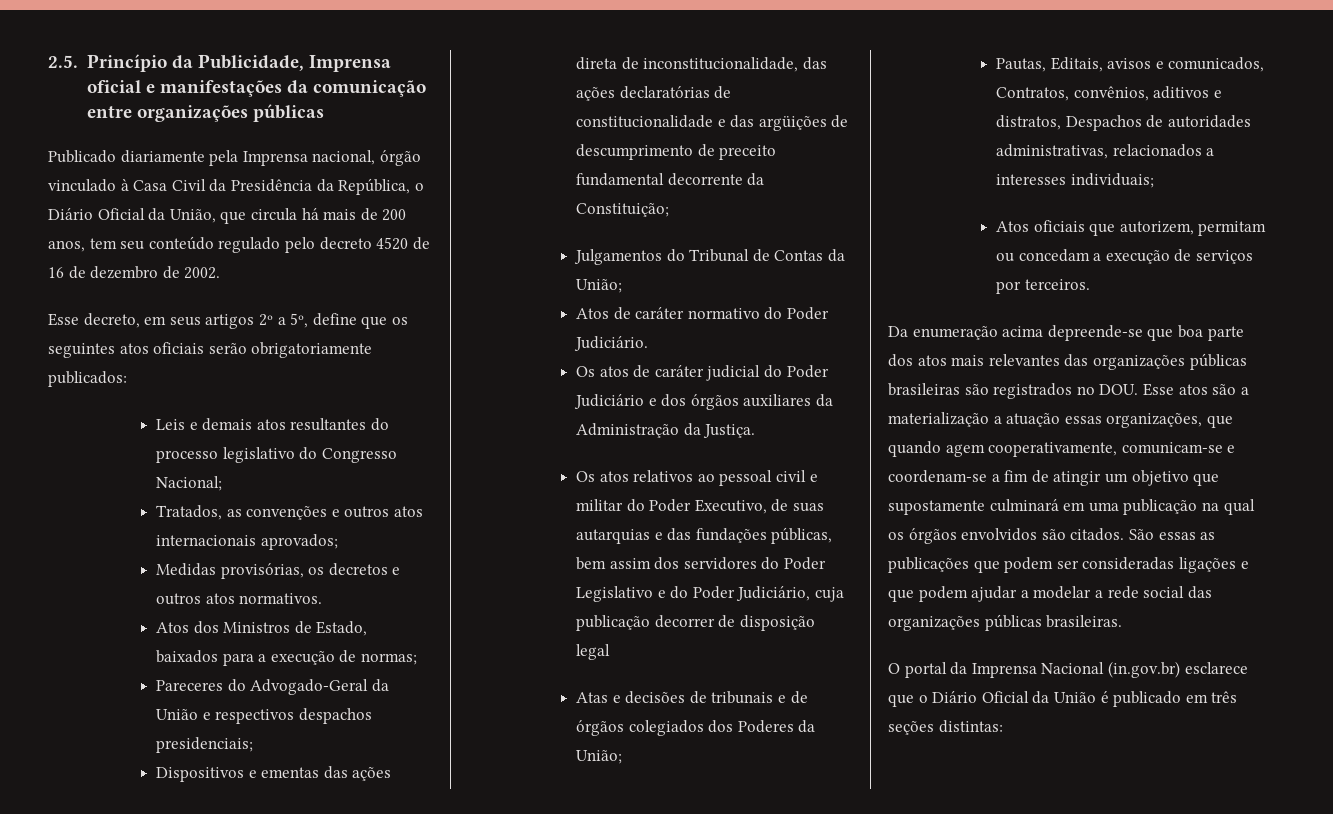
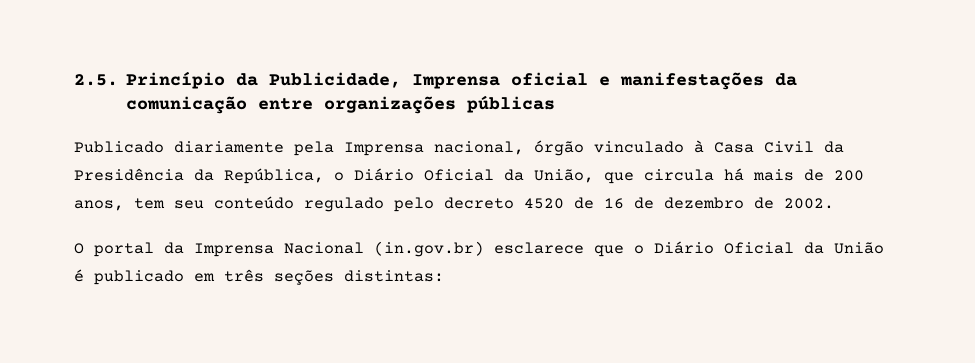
- Esse decreto, em seus artigos 2º a 5º, define que os seguintes atos oficiais serão obrigatoriamente publicados:
- Leis e demais atos resultantes do processo legislativo do Congresso Nacional;
- Tratados, as convenções e outros atos internacionais aprovados;
- Medidas provisórias, os decretos e outros atos normativos.
- Atos dos Ministros de Estado, baixados para a execução de normas;
- Pareceres do Advogado-Geral da União e respectivos despachos presidenciais;
- Dispositivos e ementas das ações direta de inconstitucionalidade, das ações declaratórias de constitucionalidade e das argüições de descumprimento de preceito fundamental decorrente da Constituição;
- Julgamentos do Tribunal de Contas da União;
- Atos de caráter normativo do Poder Judiciário.
- Os atos de caráter judicial do Poder Judiciário e dos órgãos auxiliares da Administração da Justiça.
- Os atos relativos ao pessoal civil e militar do Poder Executivo, de suas autarquias e das fundações públicas, bem assim dos servidores do Poder Legislativo e do Poder Judiciário, cuja publicação decorrer de disposição legal
- Atas e decisões de tribunais e de órgãos colegiados dos Poderes da União;
- Pautas, Editais, avisos e comunicados, Contratos, convênios, aditivos e distratos, Despachos de autoridades administrativas, relacionados a interesses individuais;
- Atos oficiais que autorizem, permitam ou concedam a execução de serviços por terceiros.
- Da enumeração acima depreende-se que boa parte dos atos mais relevantes das organizações públicas brasileiras são registrados no DOU. Esse atos são a materialização a atuação essas organizações, que quando agem cooperativamente, comunicam-se e coordenam-se a fim de atingir um objetivo que supostamente culminará em uma publicação na qual os órgãos envolvidos são citados. São essas as publicações que podem ser consideradas ligações e que podem ajudar a modelar a rede social das organizações públicas brasileiras.

